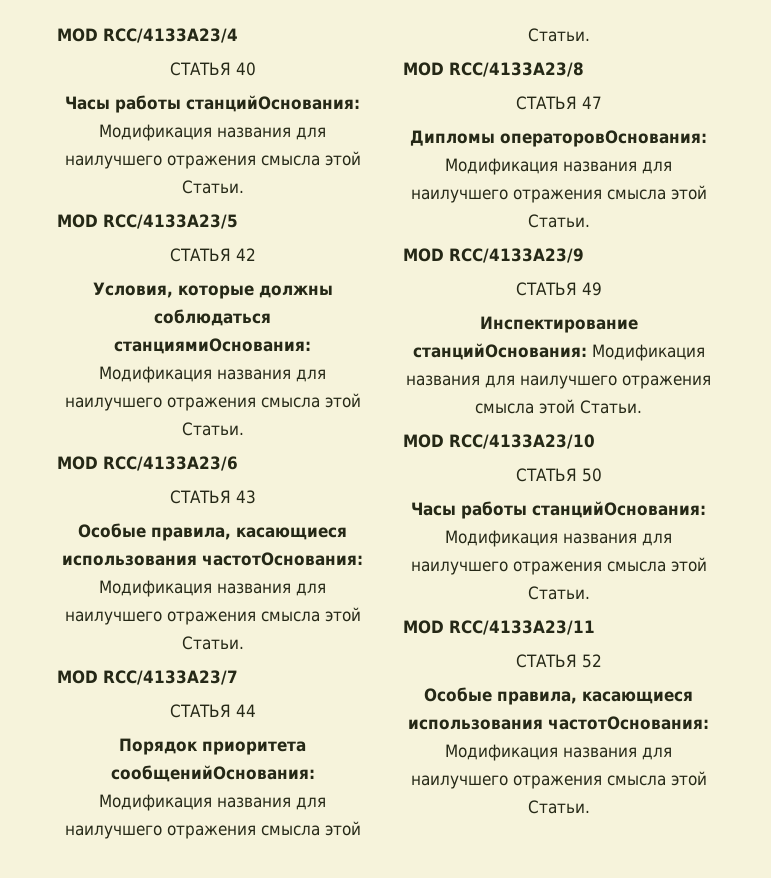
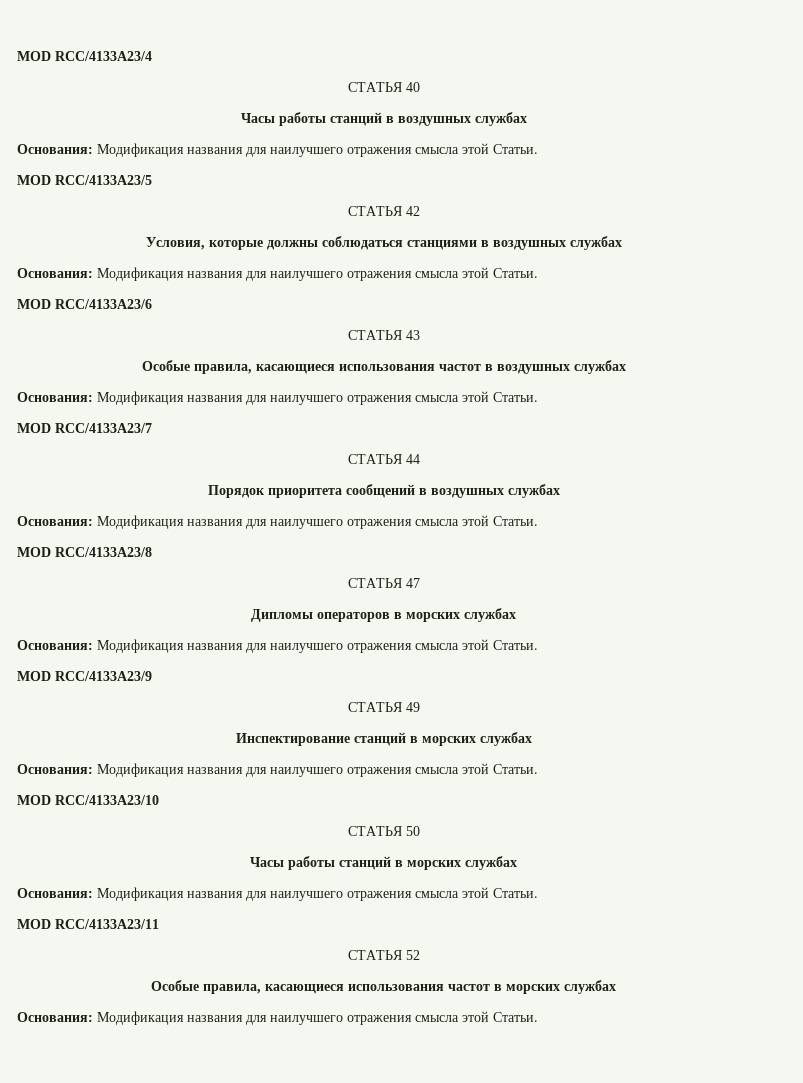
  СТАТЬЯ 40
- Часы работы станцийОснования: Модификация названия для наилучшего отражения смысла этой Статьи.
+ Часы работы станций в воздушных службах
+ Основания: Модификация названия для наилучшего отражения смысла этой Статьи.
- Условия, которые должны соблюдаться станциямиОснования: Модификация названия для наилучшего отражения смысла этой Статьи.
+ Условия, которые должны соблюдаться станциями в воздушных службах
+ Основания: Модификация названия для наилучшего отражения смысла этой Статьи.
  СТАТЬЯ 43
- Особые правила, касающиеся использования частотОснования: Модификация названия для наилучшего отражения смысла этой Статьи.
+ Особые правила, касающиеся использования частот в воздушных службах
+ Основания: Модификация названия для наилучшего отражения смысла этой Статьи.
- Порядок приоритета сообщенийОснования: Модификация названия для наилучшего отражения смысла этой Статьи.
+ Порядок приоритета сообщений в воздушных службах
+ Основания: Модификация названия для наилучшего отражения смысла этой Статьи.
- Дипломы операторовОснования: Модификация названия для наилучшего отражения смысла этой Статьи.
+ Дипломы операторов в морских службах
+ Основания: Модификация названия для наилучшего отражения смысла этой Статьи.
- Инспектирование станцийОснования: Модификация названия для наилучшего отражения смысла этой Статьи.
+ Инспектирование станций в морских службах
+ Основания: Модификация названия для наилучшего отражения смысла этой Статьи.
  СТАТЬЯ 50
- Часы работы станцийОснования: Модификация названия для наилучшего отражения смысла этой Статьи.
+ Часы работы станций в морских службах
+ Основания: Модификация названия для наилучшего отражения смысла этой Статьи.
  СТАТЬЯ 52
- Особые правила, касающиеся использования частотОснования: Модификация названия для наилучшего отражения смысла этой Статьи.
+ Особые правила, касающиеся использования частот в морских службах
+ Основания: Модификация названия для наилучшего отражения смысла этой Статьи.

